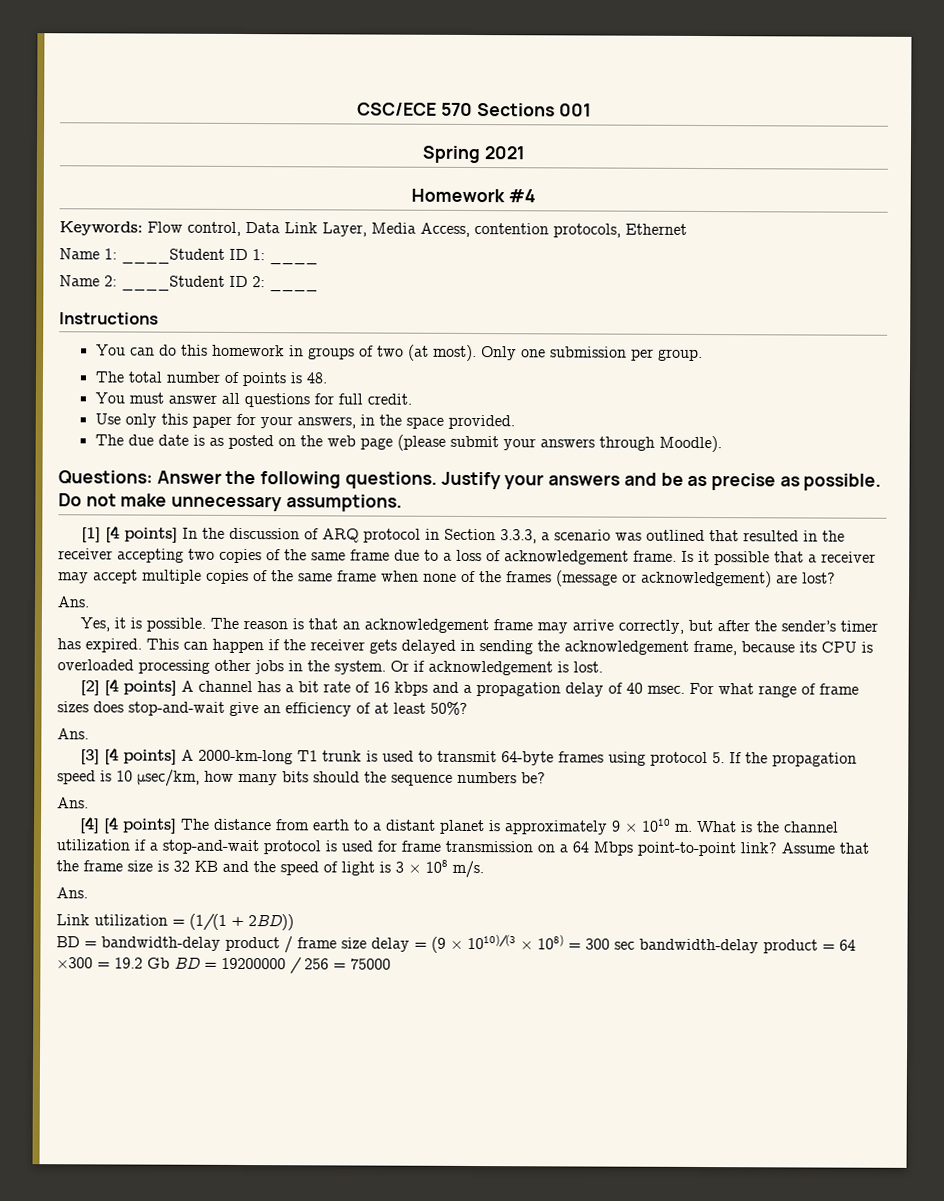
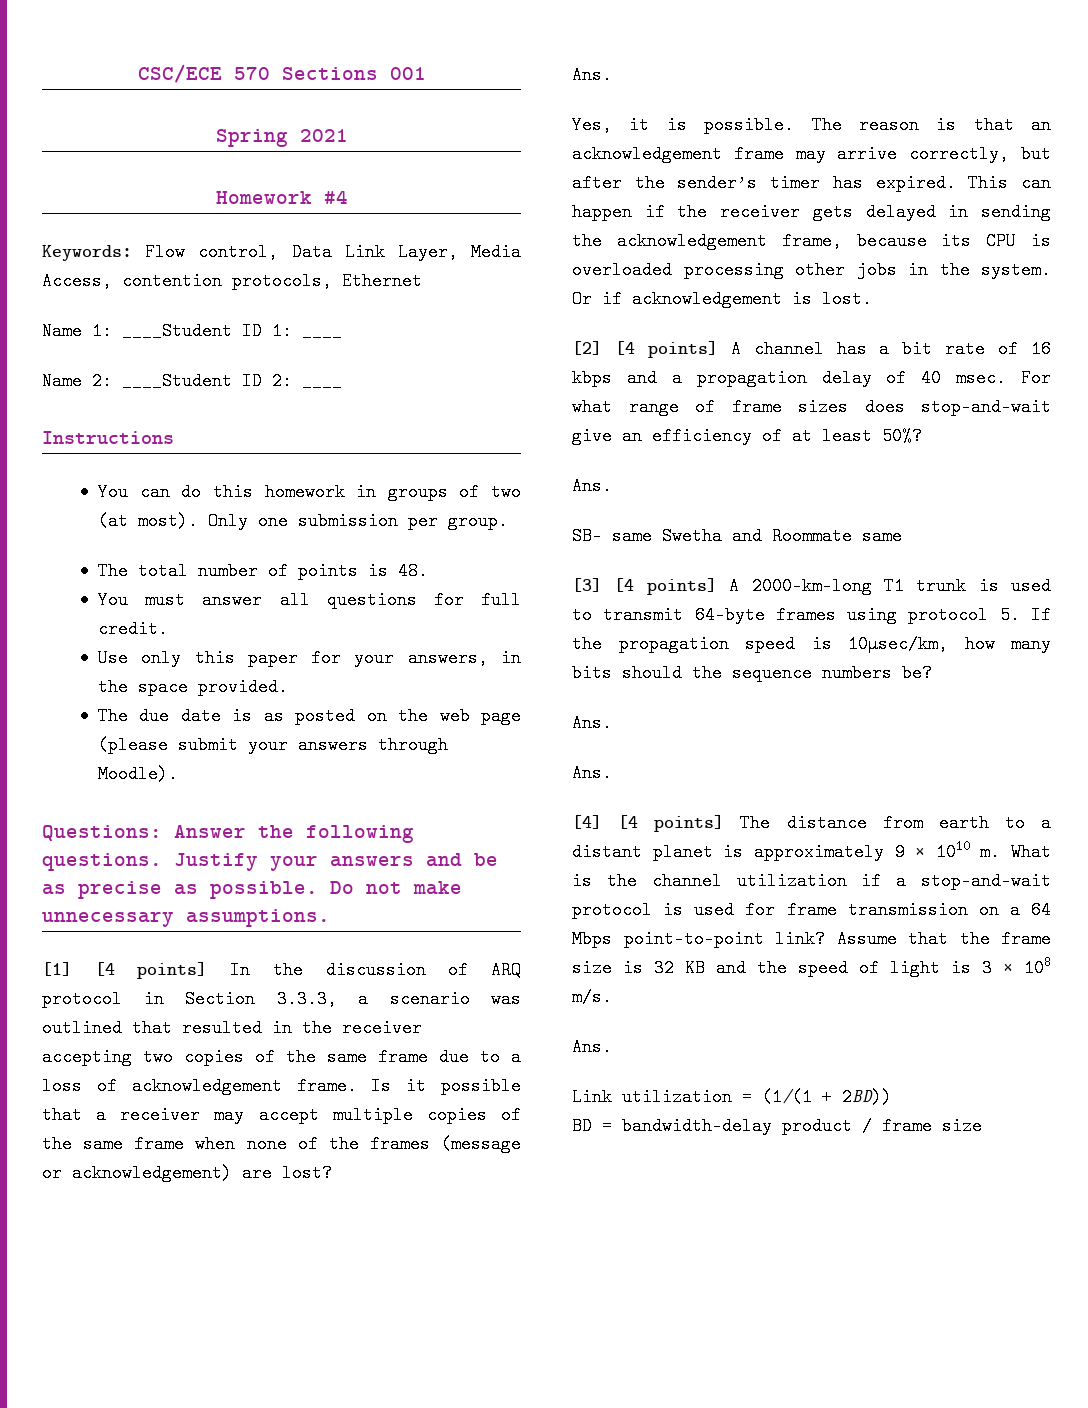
+ SB- same Swetha and Roommate same
- [3] [4 points] A 2000-km-long T1 trunk is used to transmit 64-byte frames using protocol 5. If the propagation speed is 10 μsec/km, how many bits should the sequence numbers be?
+ [3] [4 points] A 2000-km-long T1 trunk is used to transmit 64-byte frames using protocol 5. If the propagation speed is 10μsec/km, how many bits should the sequence numbers be?
+ Ans.
- BD = bandwidth-delay product / frame size delay = (9 × 1010)/(3 × 108) = 300 sec bandwidth-delay product = 64 ×300 = 19.2 Gb BD = 19200000 / 256 = 75000
+ BD = bandwidth-delay product / frame size

